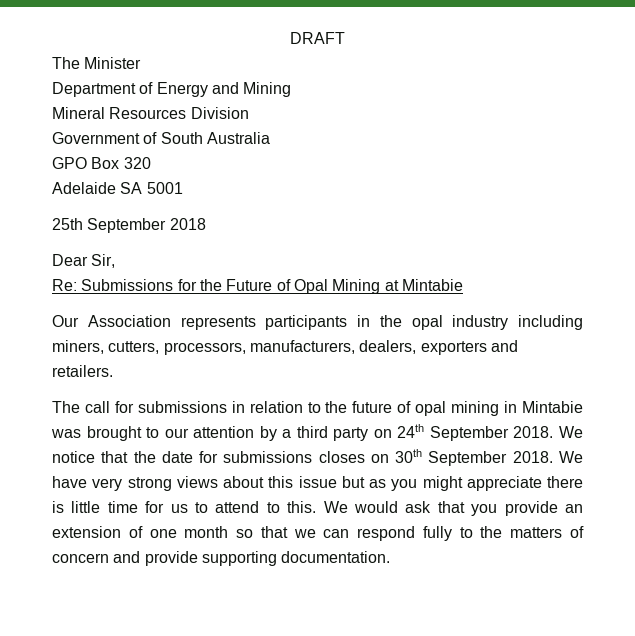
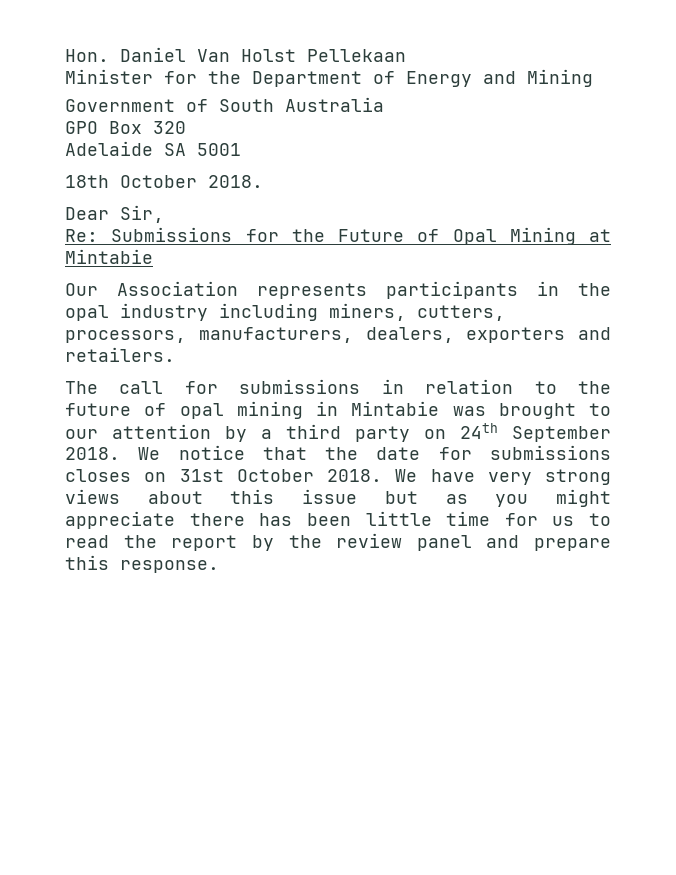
- DRAFT
- The Minister
- Department of Energy and Mining
+ Hon. Daniel Van Holst Pellekaan
+ Minister for the Department of Energy and Mining
- Mineral Resources Division
- 25th September 2018
+ 18th October 2018.
- We notice that the date for submissions closes on 30th September 2018.
+ We notice that the date for submissions closes on 31st October 2018.
- We have very strong views about this issue but as you might appreciate there is little time for us to attend to this. We would ask that you provide an extension of one month so that we can respond fully to the matters of concern and provide supporting documentation.
+ We have very strong views about this issue but as you might appreciate there has been little time for us to read the report by the review panel and prepare this response.

